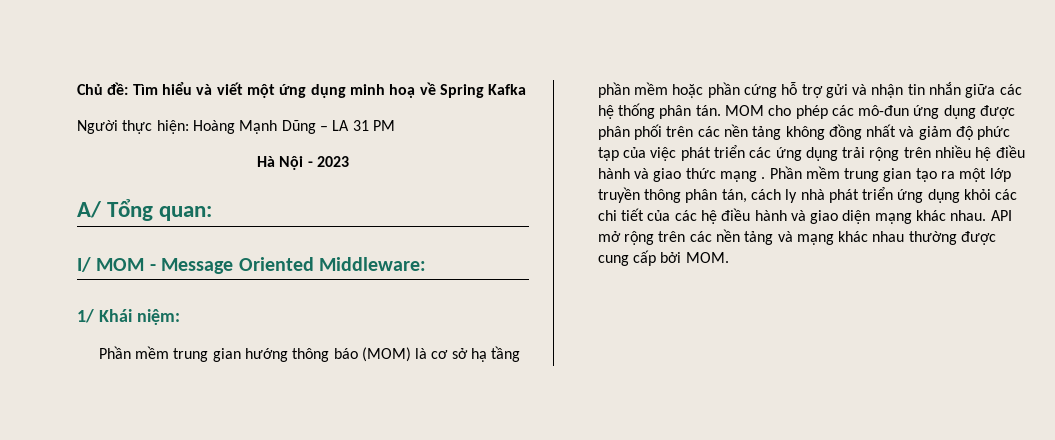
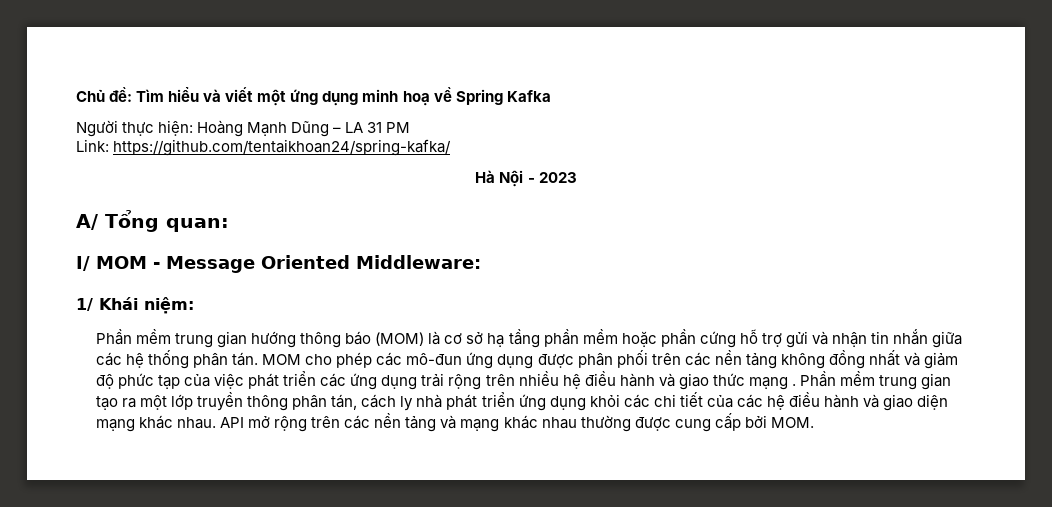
+ Link: https://github.com/tentaikhoan24/spring-kafka/

